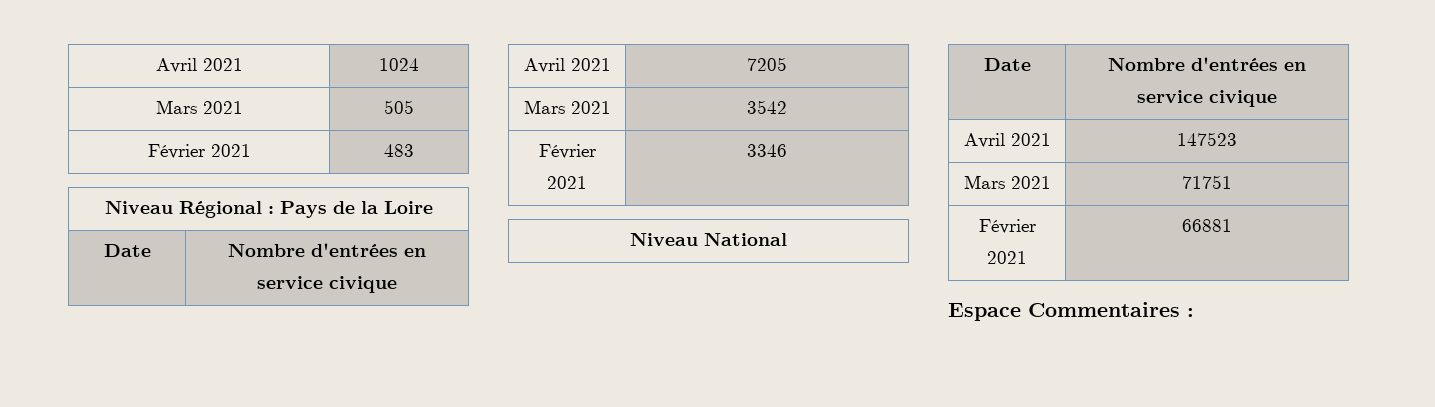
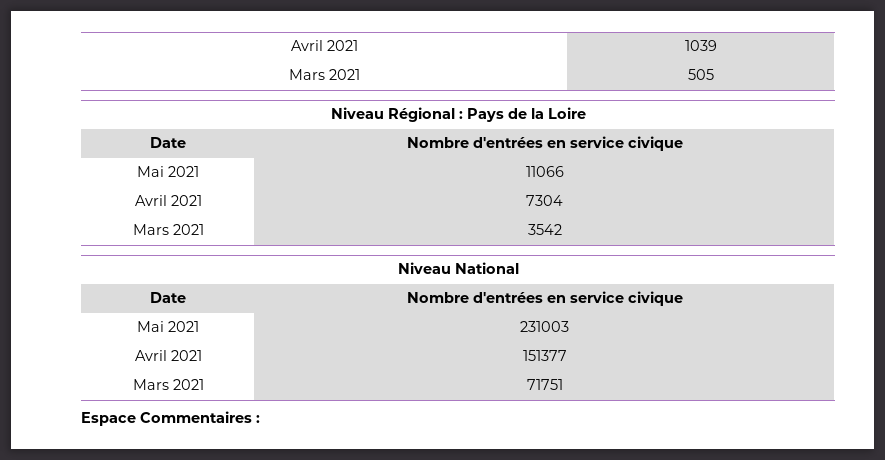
- Avril 2021 | 1024
+ Avril 2021 | 1039
- Février 2021 | 483
- Avril 2021 | 7205
+ Mai 2021 | 11066
+ Avril 2021 | 7304
- Février 2021 | 3346
- Avril 2021 | 147523
+ Mai 2021 | 231003
+ Avril 2021 | 151377
- Février 2021 | 66881

